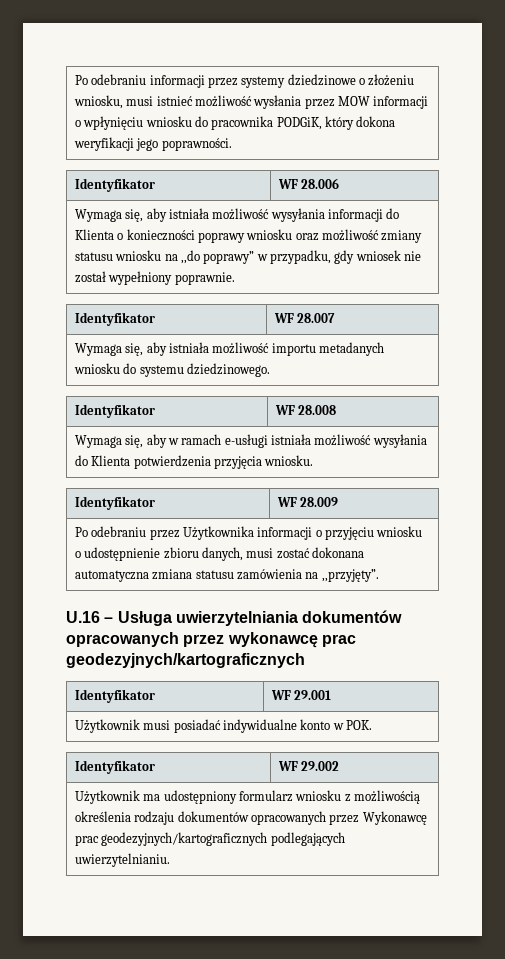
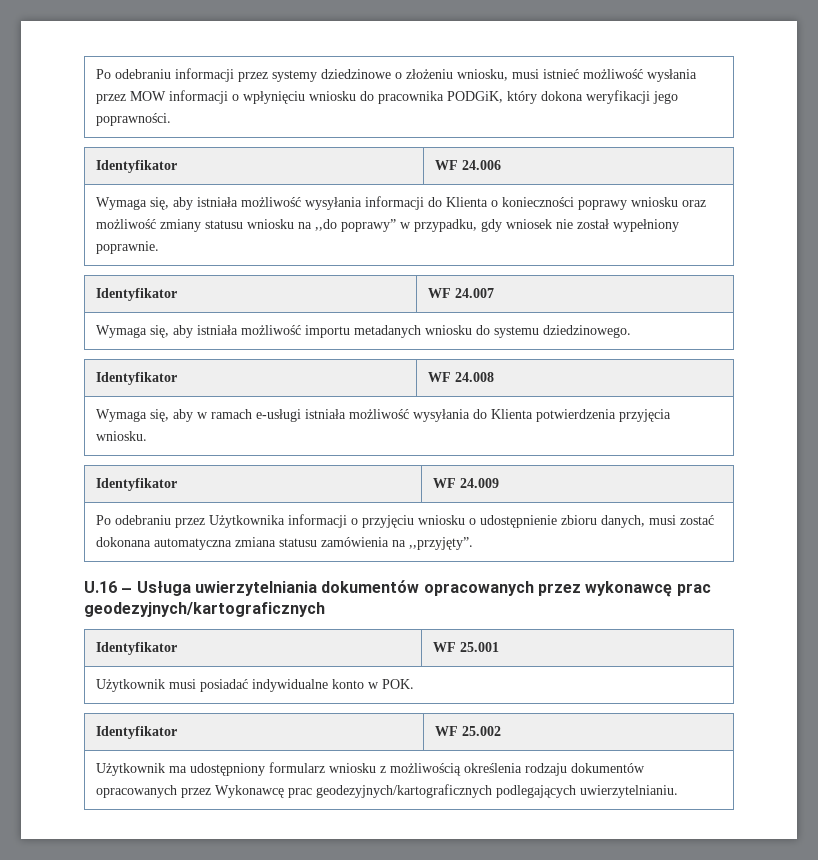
- Identyfikator | WF 28.006
+ Identyfikator | WF 24.006
- Identyfikator | WF 28.007
+ Identyfikator | WF 24.007
- Identyfikator | WF 28.008
+ Identyfikator | WF 24.008
- Identyfikator | WF 28.009
+ Identyfikator | WF 24.009
- Identyfikator | WF 29.001
+ Identyfikator | WF 25.001
- Identyfikator | WF 29.002
+ Identyfikator | WF 25.002

